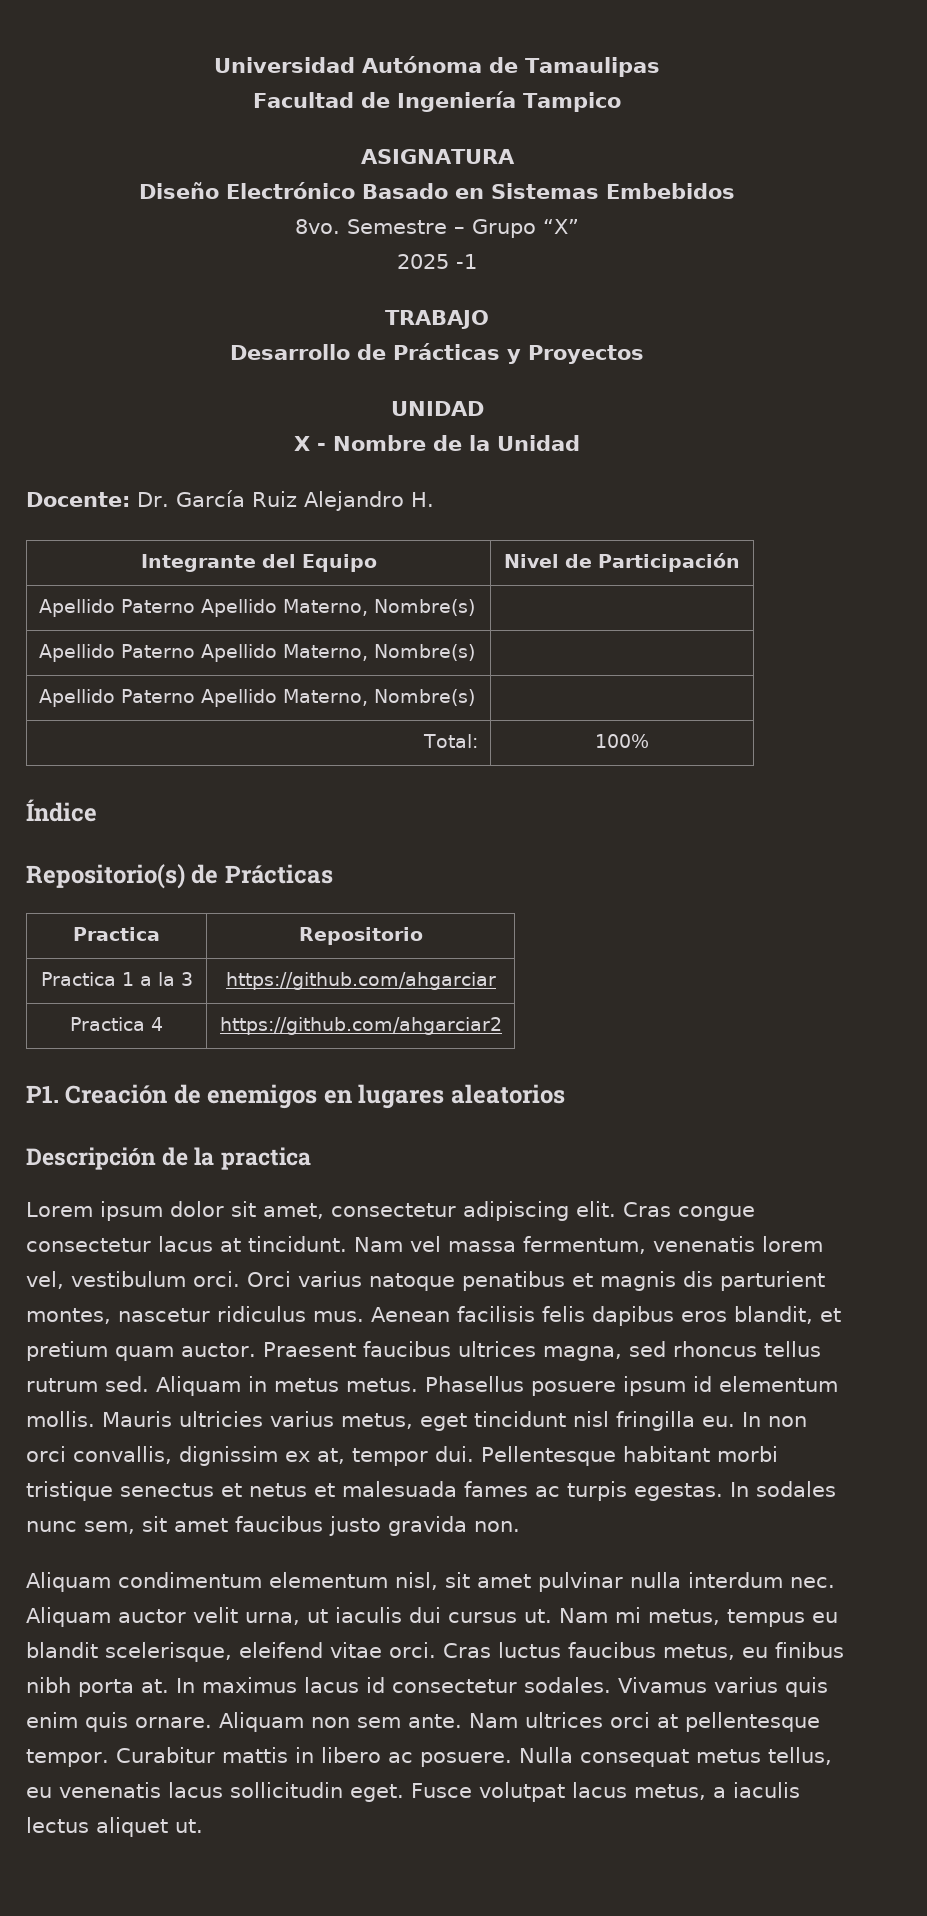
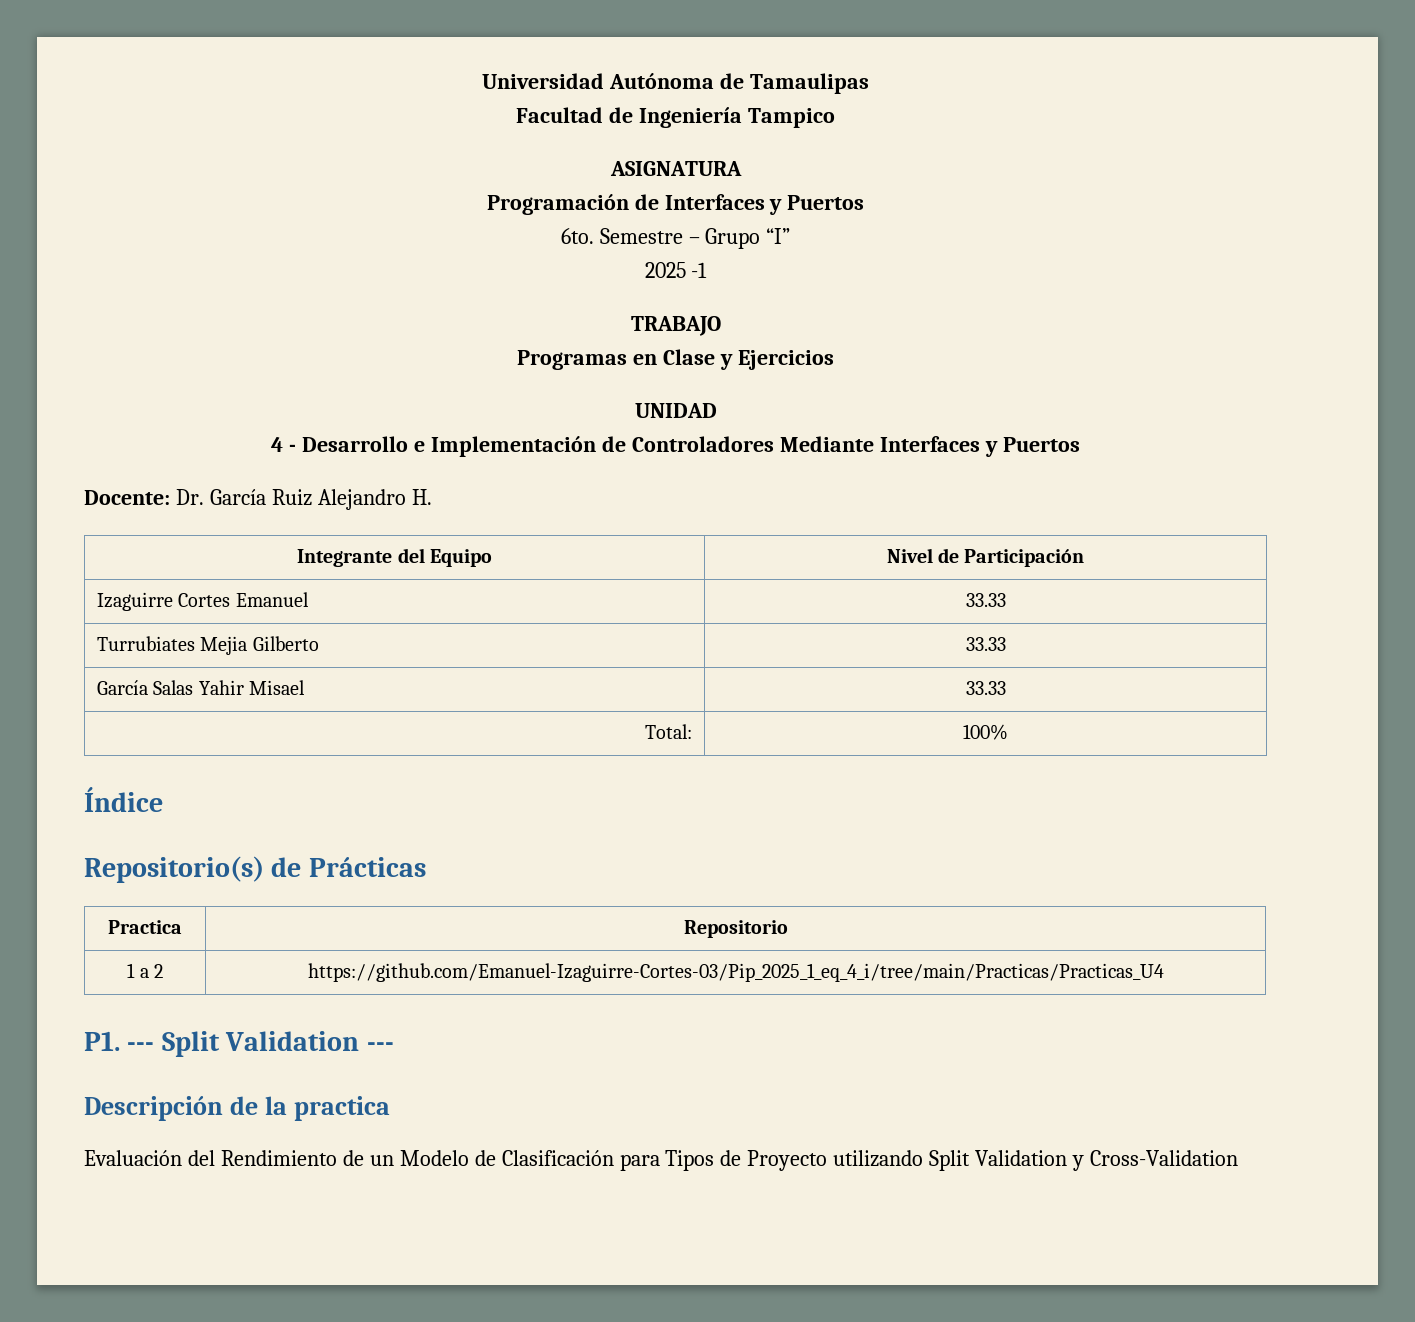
- Diseño Electrónico Basado en Sistemas Embebidos
- 8vo.
+ Programación de Interfaces y Puertos
+ 6to.
- Semestre – Grupo “X”
+ Semestre – Grupo “I”
- Desarrollo de Prácticas y Proyectos
+ Programas en Clase y Ejercicios
  UNIDAD
- X - Nombre de la Unidad
+ 4 - Desarrollo e Implementación de Controladores Mediante Interfaces y Puertos
  Integrante del Equipo | Nivel de Participación
- Apellido Paterno Apellido Materno, Nombre(s) |
- Apellido Paterno Apellido Materno, Nombre(s) |
- Apellido Paterno Apellido Materno, Nombre(s) |
+ Izaguirre Cortes Emanuel | 33.33
+ Turrubiates Mejia Gilberto | 33.33
+ García Salas Yahir Misael | 33.33
- Practica 1 a la 3 | https://github.com/ahgarciar
- Practica 4 | https://github.com/ahgarciar2
- P1. Creación de enemigos en lugares aleatorios
+ 1 a 2 | https://github.com/Emanuel-Izaguirre-Cortes-03/Pip_2025_1_eq_4_i/tree/main/Practicas/Practicas_U4
+ P1. --- Split Validation ---
  Descripción de la practica
- Lorem ipsum dolor sit amet, consectetur adipiscing elit. Cras congue consectetur lacus at tincidunt. Nam vel massa fermentum, venenatis lorem vel, vestibulum orci. Orci varius natoque penatibus et magnis dis parturient montes, nascetur ridiculus mus. Aenean facilisis felis dapibus eros blandit, et pretium quam auctor. Praesent faucibus ultrices magna, sed rhoncus tellus rutrum sed. Aliquam in metus metus. Phasellus posuere ipsum id elementum mollis. Mauris ultricies varius metus, eget tincidunt nisl fringilla eu. In non orci convallis, dignissim ex at, tempor dui. Pellentesque habitant morbi tristique senectus et netus et malesuada fames ac turpis egestas. In sodales nunc sem, sit amet faucibus justo gravida non.
- Aliquam condimentum elementum nisl, sit amet pulvinar nulla interdum nec. Aliquam auctor velit urna, ut iaculis dui cursus ut. Nam mi metus, tempus eu blandit scelerisque, eleifend vitae orci. Cras luctus faucibus metus, eu finibus nibh porta at. In maximus lacus id consectetur sodales. Vivamus varius quis enim quis ornare. Aliquam non sem ante. Nam ultrices orci at pellentesque tempor. Curabitur mattis in libero ac posuere. Nulla consequat metus tellus, eu venenatis lacus sollicitudin eget. Fusce volutpat lacus metus, a iaculis lectus aliquet ut.
+ Evaluación del Rendimiento de un Modelo de Clasificación para Tipos de Proyecto utilizando Split Validation y Cross-Validation

